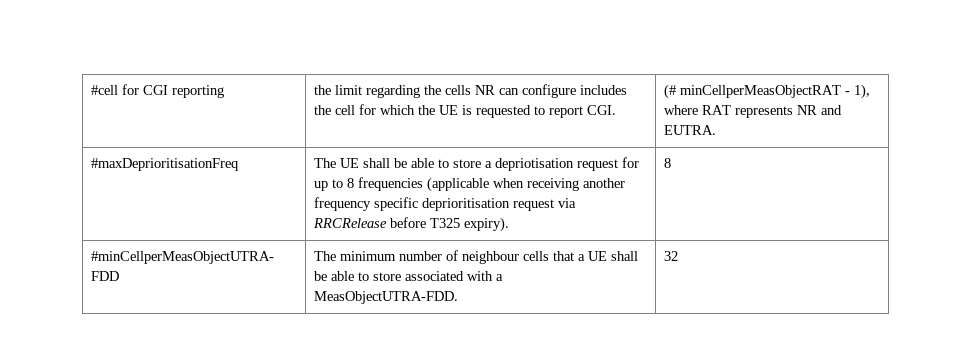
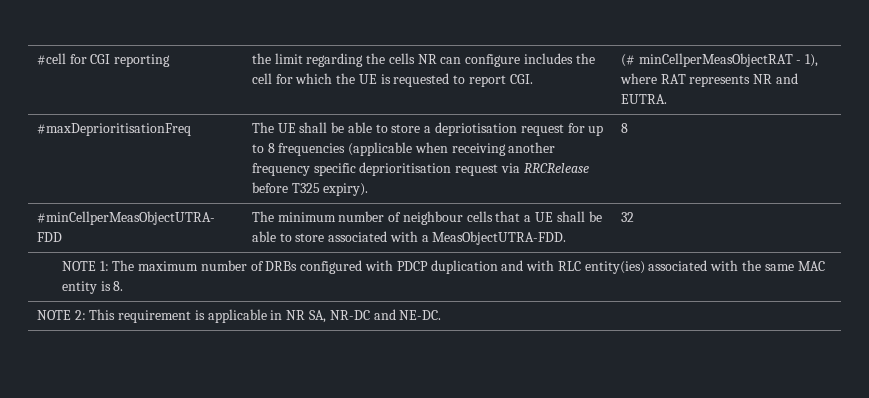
+ NOTE 1: The maximum number of DRBs configured with PDCP duplication and with RLC entity(ies) associated with the same MAC entity is 8.
+ NOTE 2: This requirement is applicable in NR SA, NR-DC and NE-DC.

